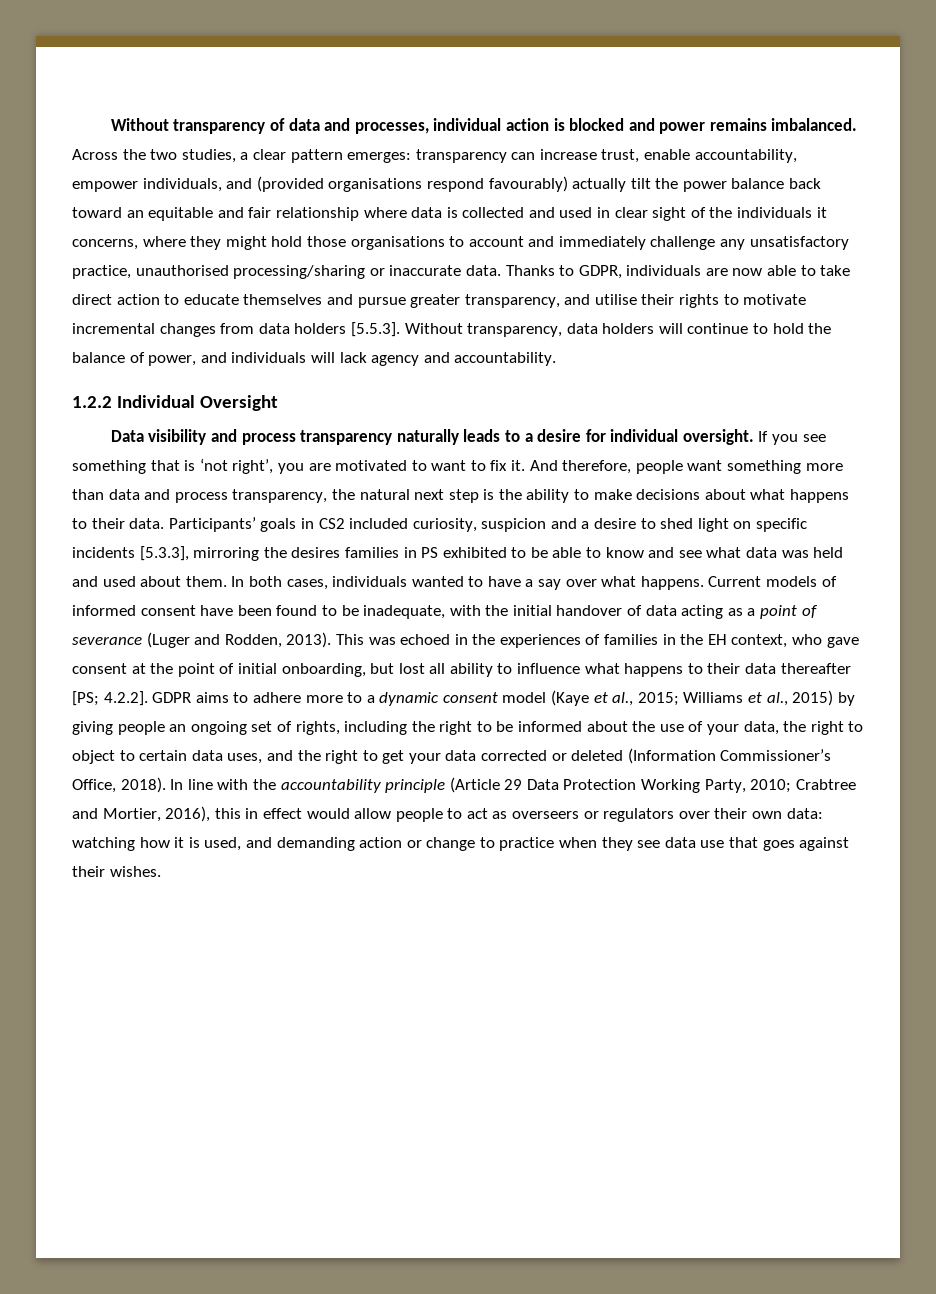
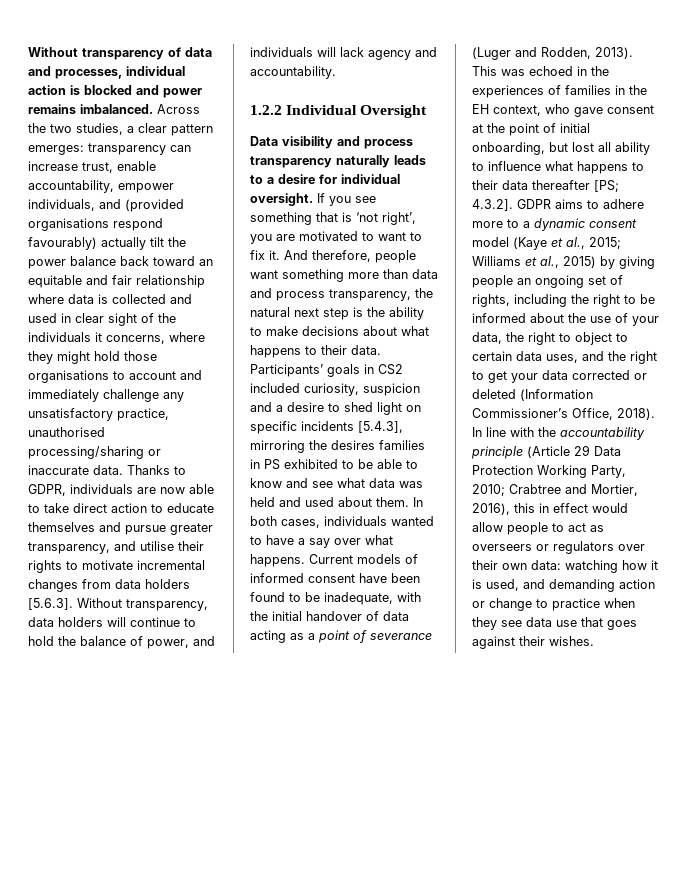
- Thanks to GDPR, individuals are now able to take direct action to educate themselves and pursue greater transparency, and utilise their rights to motivate incremental changes from data holders [5.5.3]. Without transparency, data holders will continue to hold the balance of power, and individuals will lack agency and accountability.
+ Thanks to GDPR, individuals are now able to take direct action to educate themselves and pursue greater transparency, and utilise their rights to motivate incremental changes from data holders [5.6.3]. Without transparency, data holders will continue to hold the balance of power, and individuals will lack agency and accountability.
- Participants’ goals in CS2 included curiosity, suspicion and a desire to shed light on specific incidents [5.3.3], mirroring the desires families in PS exhibited to be able to know and see what data was held and used about them.
+ Participants’ goals in CS2 included curiosity, suspicion and a desire to shed light on specific incidents [5.4.3], mirroring the desires families in PS exhibited to be able to know and see what data was held and used about them.
- 4.2.2]. GDPR aims to adhere more to a dynamic consent model (Kaye et al., 2015;
+ 4.3.2]. GDPR aims to adhere more to a dynamic consent model (Kaye et al., 2015;

